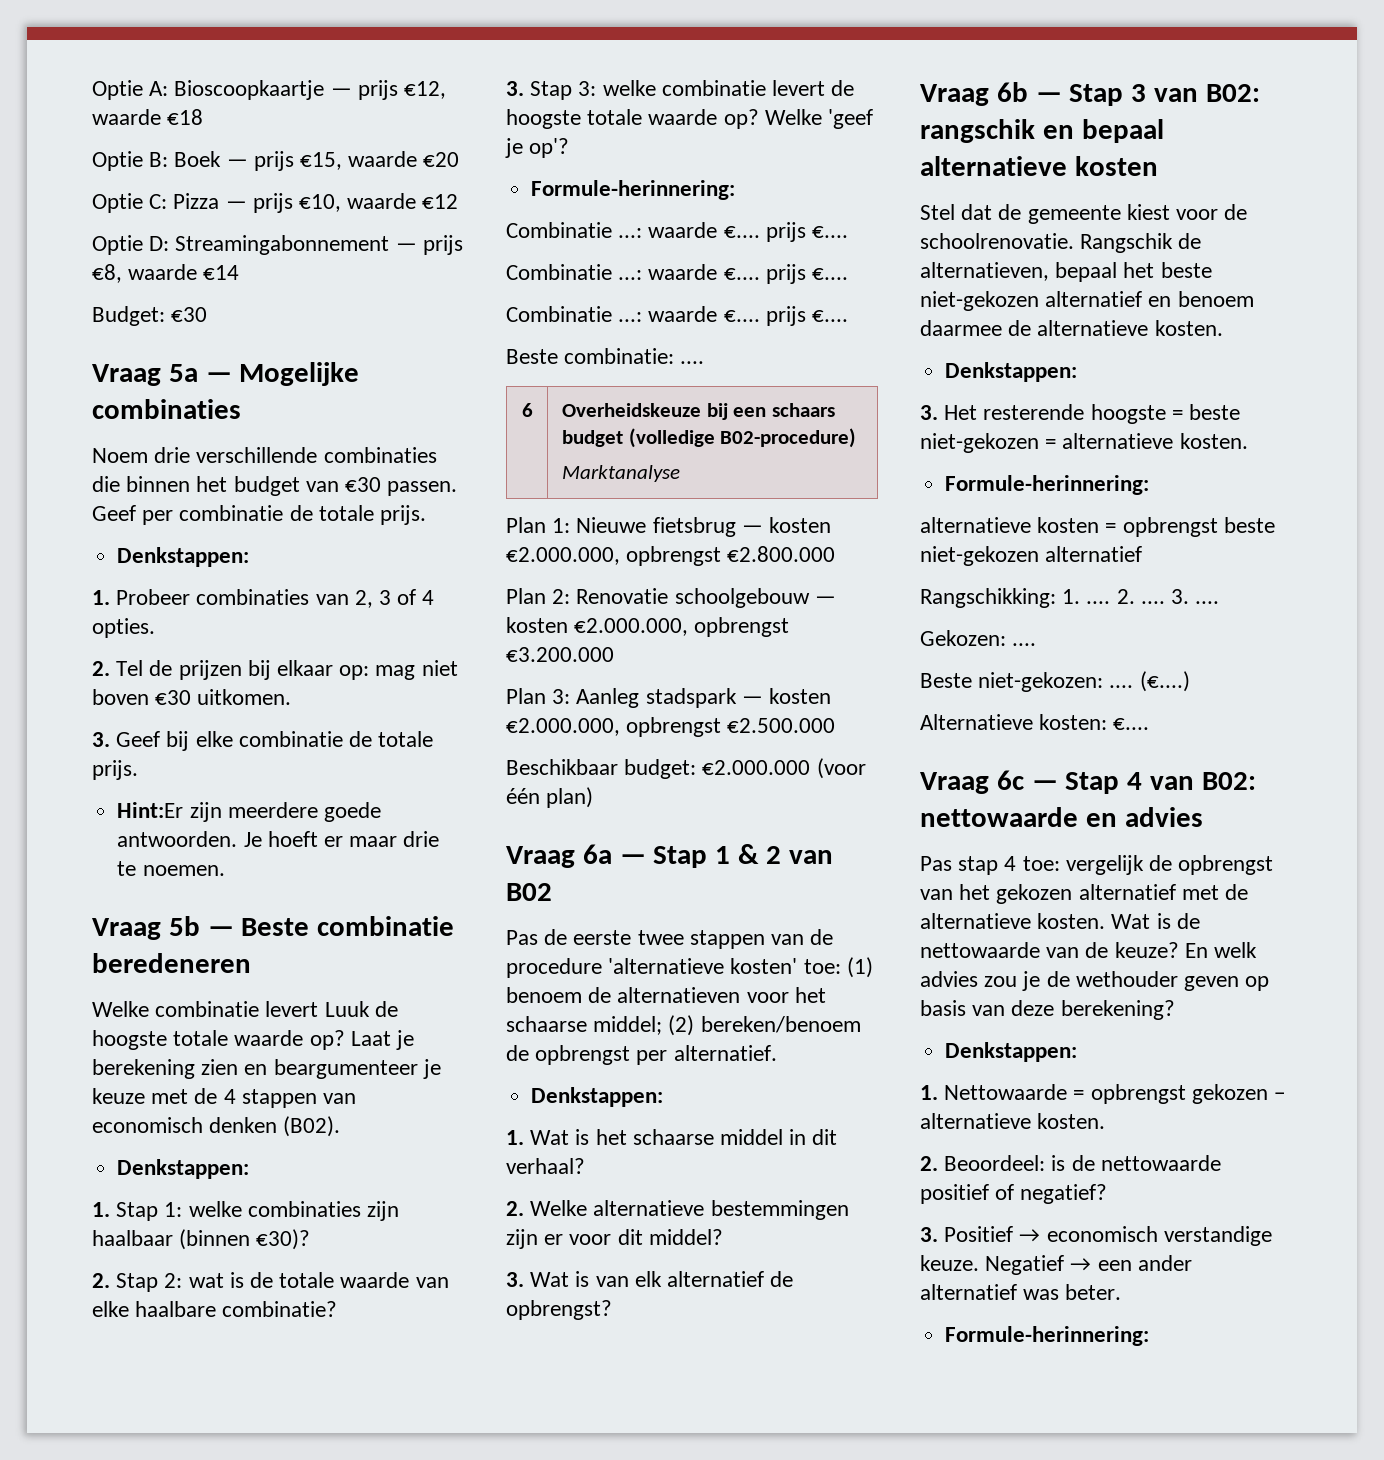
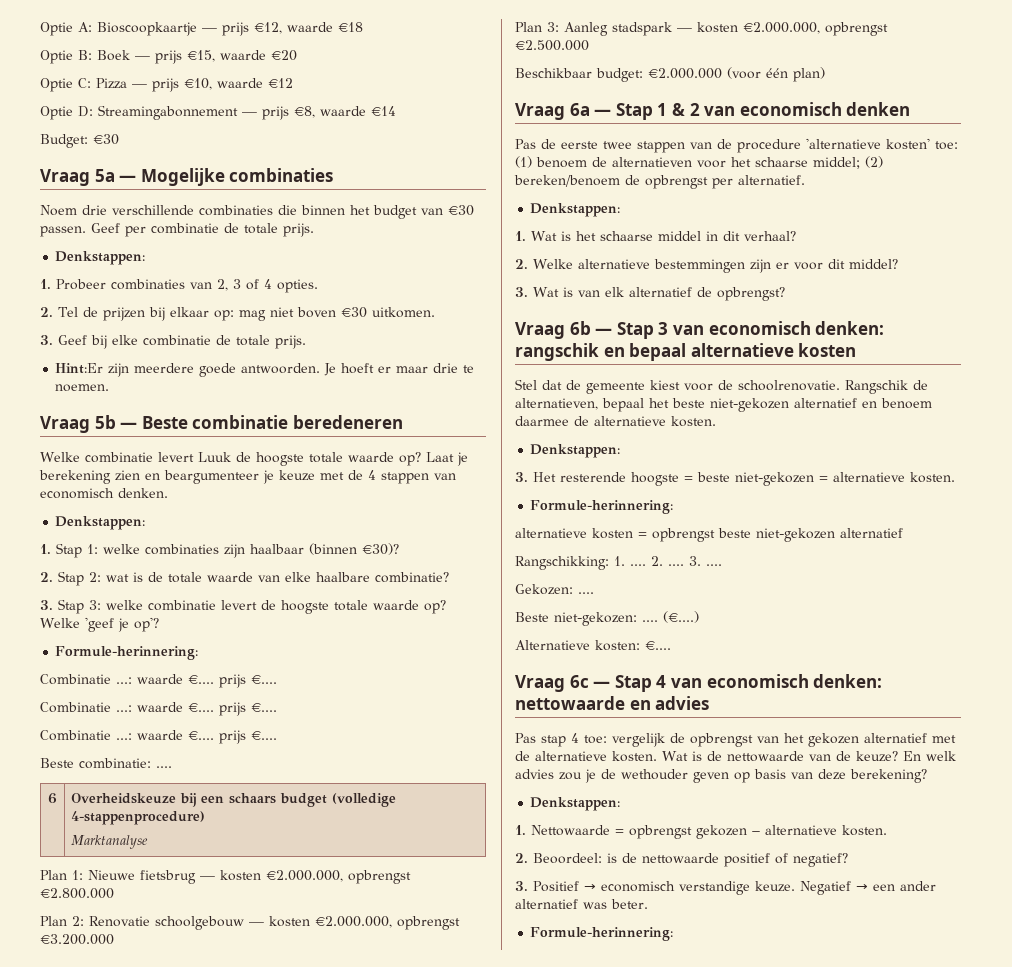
- Laat je berekening zien en beargumenteer je keuze met de 4 stappen van economisch denken (B02).
+ Laat je berekening zien en beargumenteer je keuze met de 4 stappen van economisch denken.
- 6 | Overheidskeuze bij een schaars budget (volledige B02-procedure)
+ 6 | Overheidskeuze bij een schaars budget (volledige 4-stappenprocedure)
- Vraag 6a — Stap 1 & 2 van B02
+ Vraag 6a — Stap 1 & 2 van economisch denken
- Vraag 6b — Stap 3 van B02: rangschik en bepaal alternatieve kosten
+ Vraag 6b — Stap 3 van economisch denken: rangschik en bepaal alternatieve kosten
- Vraag 6c — Stap 4 van B02: nettowaarde en advies
+ Vraag 6c — Stap 4 van economisch denken: nettowaarde en advies

